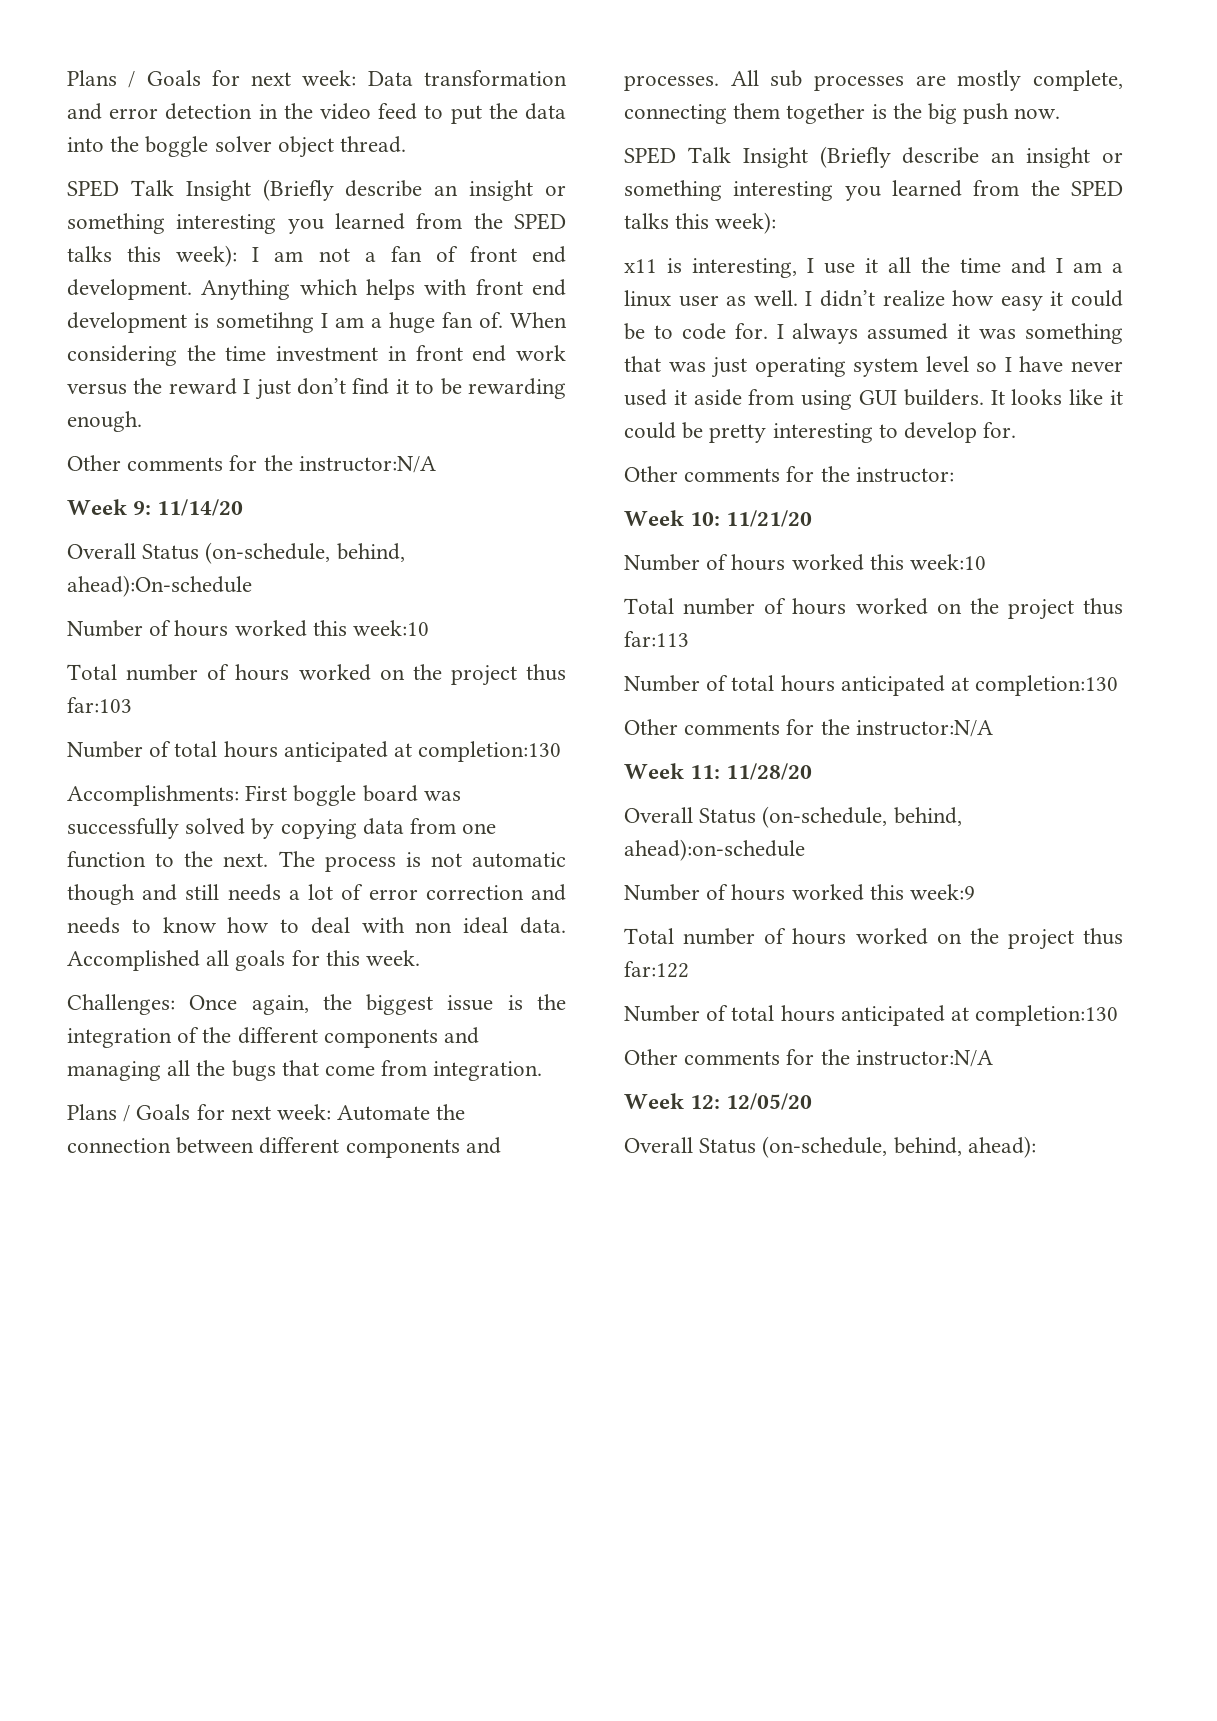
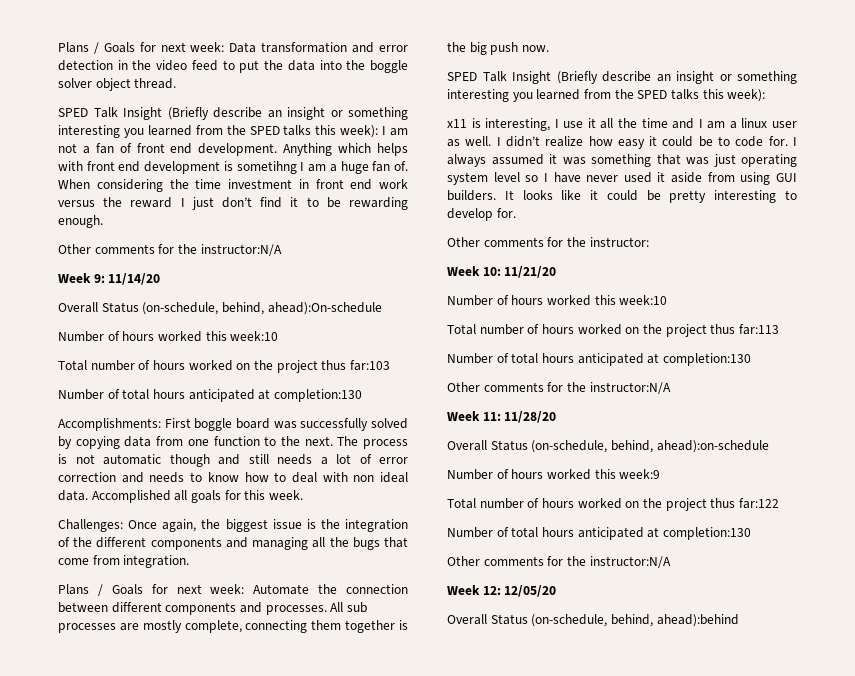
- Overall Status (on-schedule, behind, ahead):
+ Overall Status (on-schedule, behind, ahead):behind

